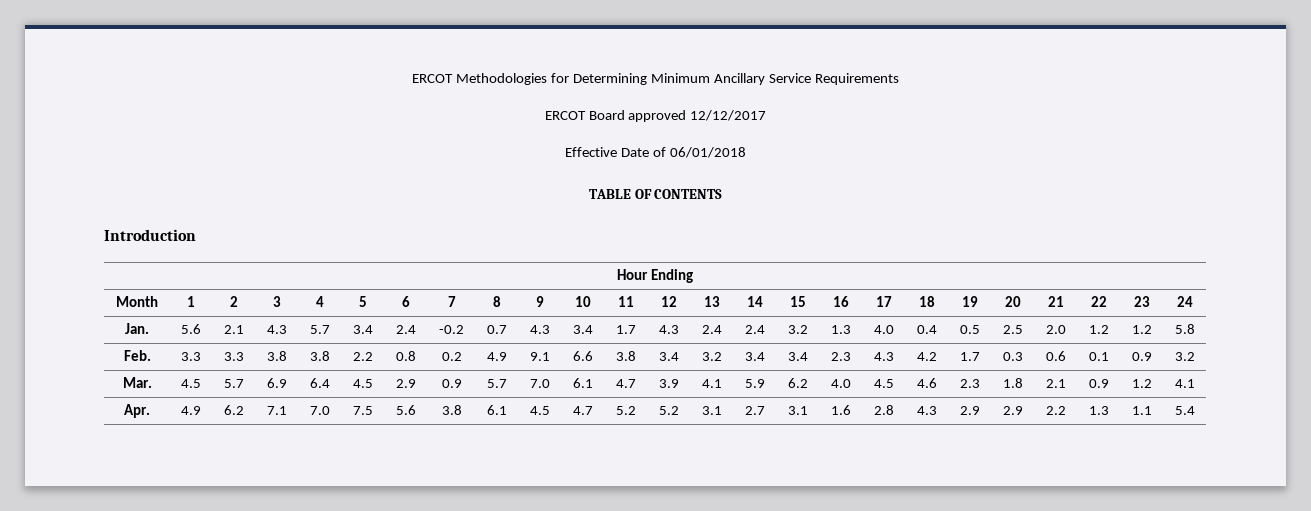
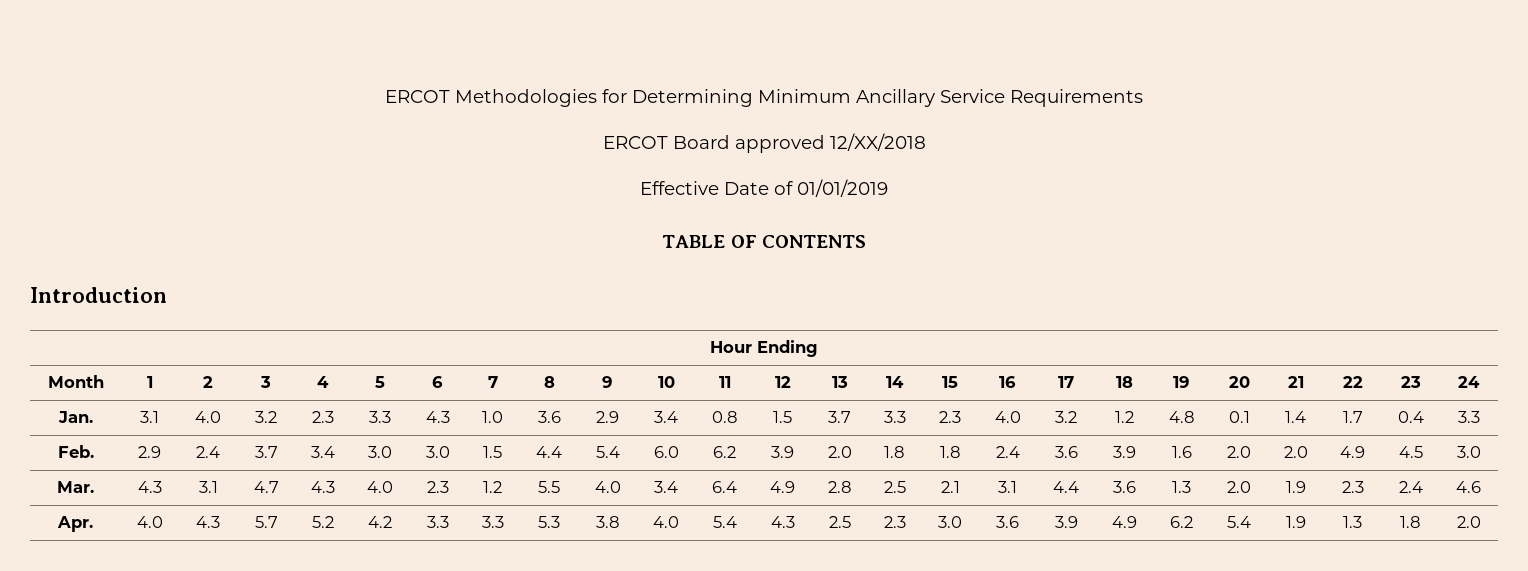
- ERCOT Board approved 12/12/2017
+ ERCOT Board approved 12/XX/2018
- Effective Date of 06/01/2018
+ Effective Date of 01/01/2019
- Jan. | 5.6 | 2.1 | 4.3 | 5.7 | 3.4 | 2.4 | -0.2 | 0.7 | 4.3 | 3.4 | 1.7 | 4.3 | 2.4 | 2.4 | 3.2 | 1.3 | 4.0 | 0.4 | 0.5 | 2.5 | 2.0 | 1.2 | 1.2 | 5.8
- Feb. | 3.3 | 3.3 | 3.8 | 3.8 | 2.2 | 0.8 | 0.2 | 4.9 | 9.1 | 6.6 | 3.8 | 3.4 | 3.2 | 3.4 | 3.4 | 2.3 | 4.3 | 4.2 | 1.7 | 0.3 | 0.6 | 0.1 | 0.9 | 3.2
- Mar. | 4.5 | 5.7 | 6.9 | 6.4 | 4.5 | 2.9 | 0.9 | 5.7 | 7.0 | 6.1 | 4.7 | 3.9 | 4.1 | 5.9 | 6.2 | 4.0 | 4.5 | 4.6 | 2.3 | 1.8 | 2.1 | 0.9 | 1.2 | 4.1
- Apr. | 4.9 | 6.2 | 7.1 | 7.0 | 7.5 | 5.6 | 3.8 | 6.1 | 4.5 | 4.7 | 5.2 | 5.2 | 3.1 | 2.7 | 3.1 | 1.6 | 2.8 | 4.3 | 2.9 | 2.9 | 2.2 | 1.3 | 1.1 | 5.4
+ Jan. | 3.1 | 4.0 | 3.2 | 2.3 | 3.3 | 4.3 | 1.0 | 3.6 | 2.9 | 3.4 | 0.8 | 1.5 | 3.7 | 3.3 | 2.3 | 4.0 | 3.2 | 1.2 | 4.8 | 0.1 | 1.4 | 1.7 | 0.4 | 3.3
+ Feb. | 2.9 | 2.4 | 3.7 | 3.4 | 3.0 | 3.0 | 1.5 | 4.4 | 5.4 | 6.0 | 6.2 | 3.9 | 2.0 | 1.8 | 1.8 | 2.4 | 3.6 | 3.9 | 1.6 | 2.0 | 2.0 | 4.9 | 4.5 | 3.0
+ Mar. | 4.3 | 3.1 | 4.7 | 4.3 | 4.0 | 2.3 | 1.2 | 5.5 | 4.0 | 3.4 | 6.4 | 4.9 | 2.8 | 2.5 | 2.1 | 3.1 | 4.4 | 3.6 | 1.3 | 2.0 | 1.9 | 2.3 | 2.4 | 4.6
+ Apr. | 4.0 | 4.3 | 5.7 | 5.2 | 4.2 | 3.3 | 3.3 | 5.3 | 3.8 | 4.0 | 5.4 | 4.3 | 2.5 | 2.3 | 3.0 | 3.6 | 3.9 | 4.9 | 6.2 | 5.4 | 1.9 | 1.3 | 1.8 | 2.0

